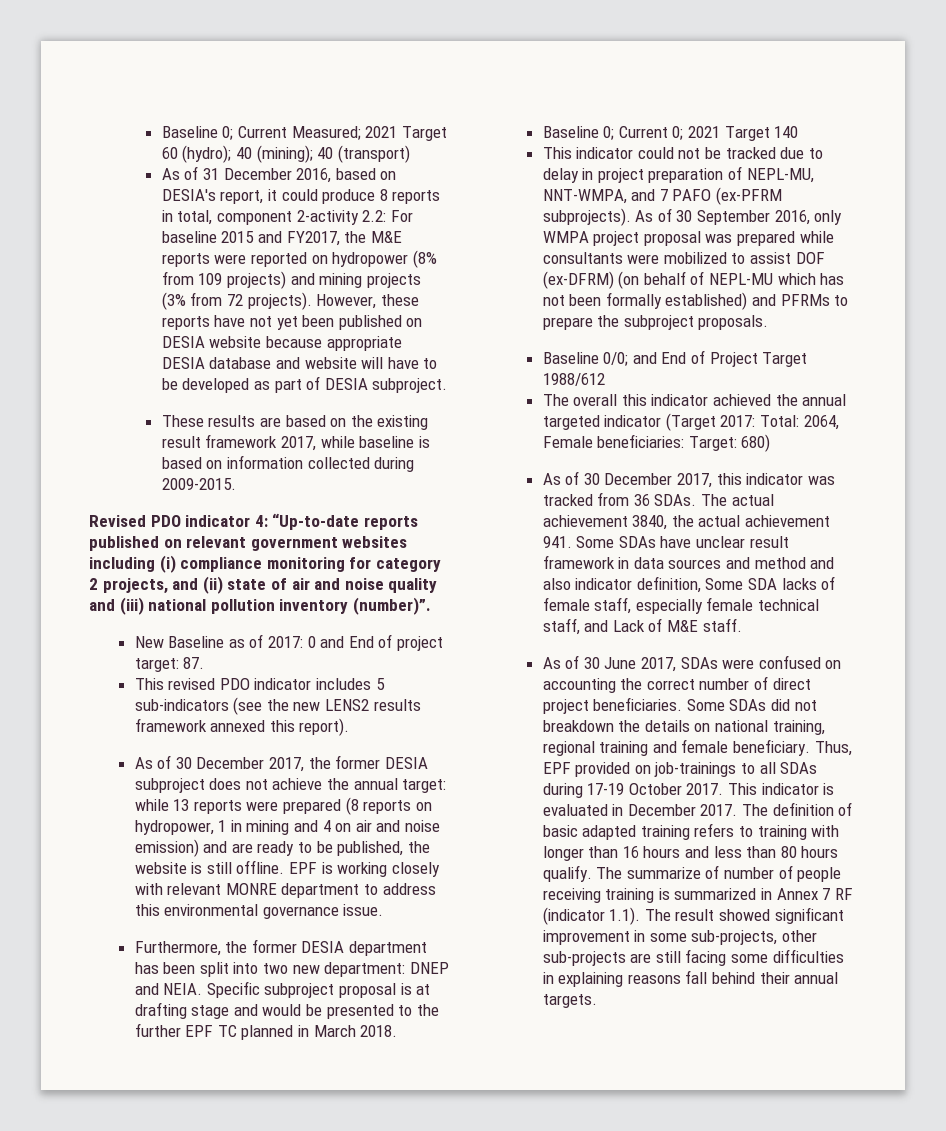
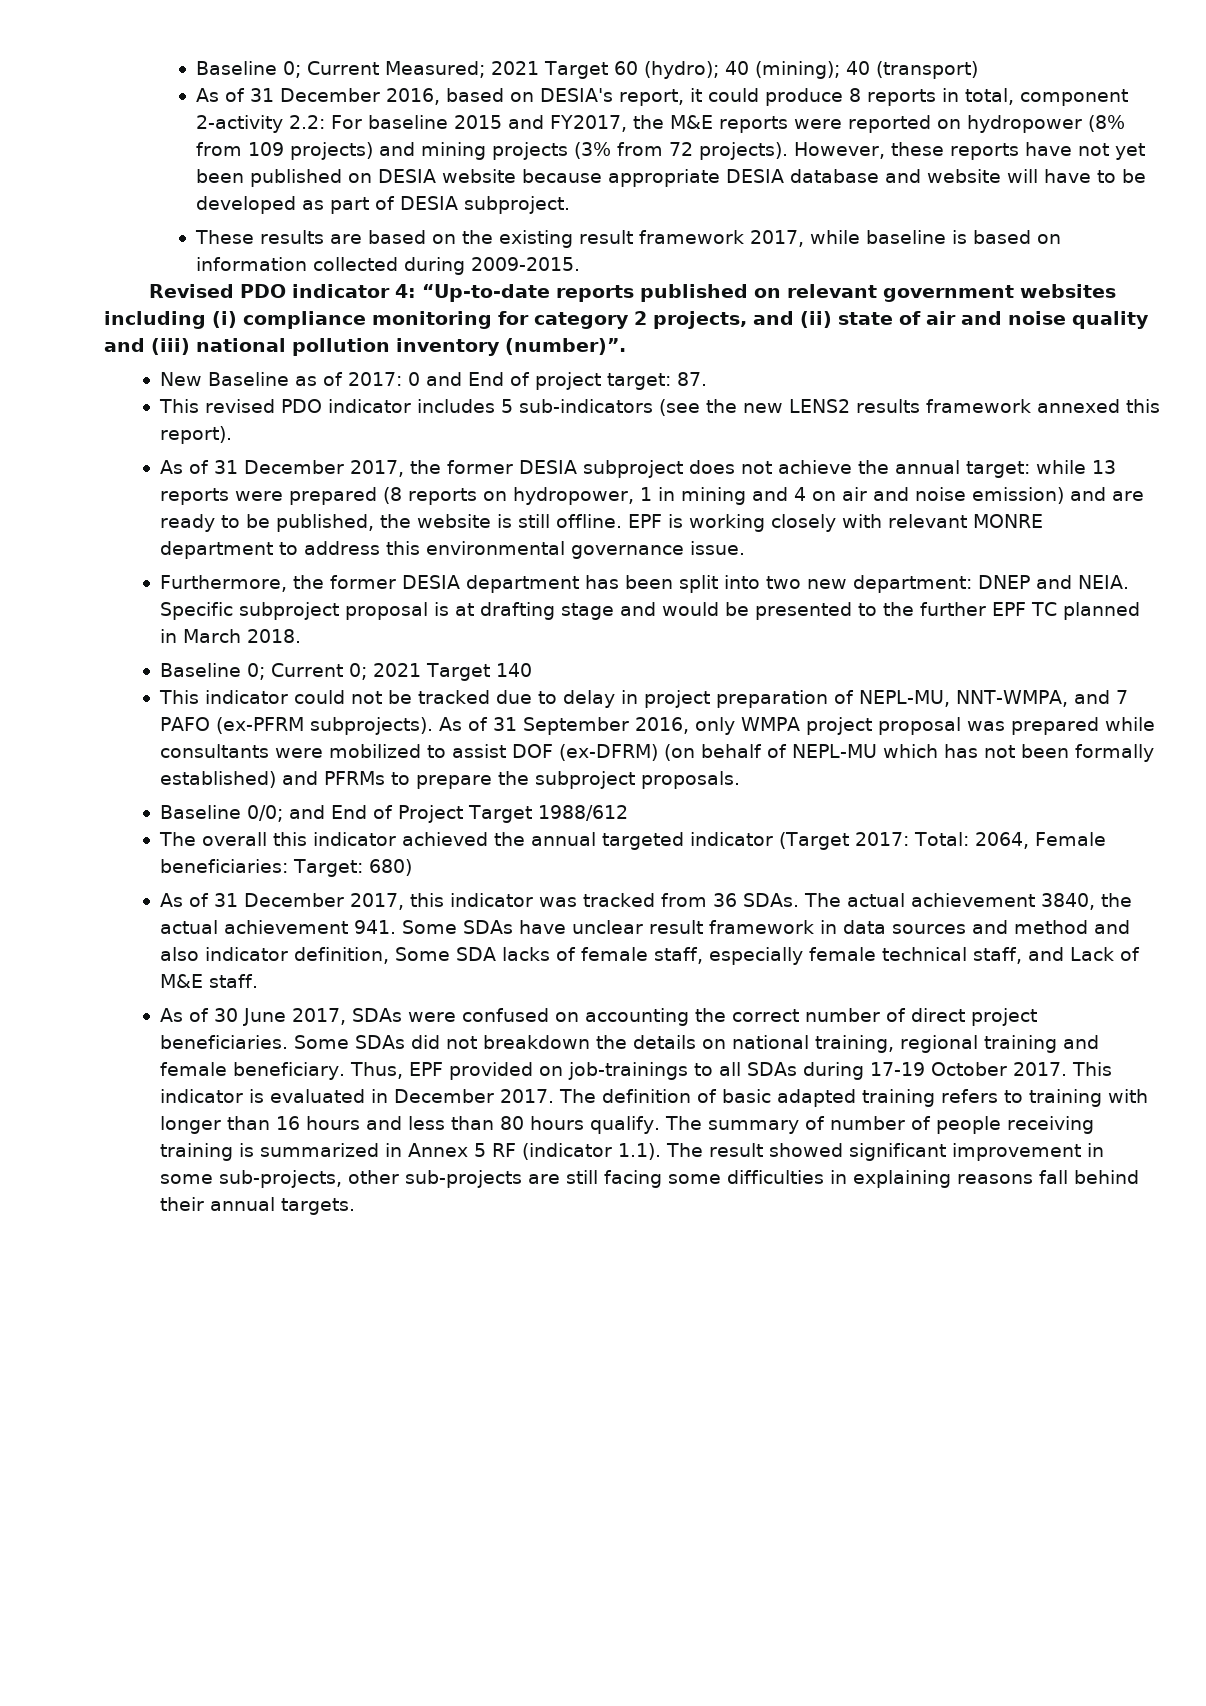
- As of 30 December 2017, the former DESIA subproject does not achieve the annual target: while 13 reports were prepared (8 reports on hydropower, 1 in mining and 4 on air and noise emission) and are ready to be published, the website is still offline.
+ As of 31 December 2017, the former DESIA subproject does not achieve the annual target: while 13 reports were prepared (8 reports on hydropower, 1 in mining and 4 on air and noise emission) and are ready to be published, the website is still offline.
- As of 30 September 2016, only WMPA project proposal was prepared while consultants were mobilized to assist DOF (ex-DFRM) (on behalf of NEPL-MU which has not been formally established) and PFRMs to prepare the subproject proposals.
+ As of 31 September 2016, only WMPA project proposal was prepared while consultants were mobilized to assist DOF (ex-DFRM) (on behalf of NEPL-MU which has not been formally established) and PFRMs to prepare the subproject proposals.
- As of 30 December 2017, this indicator was tracked from 36 SDAs.
+ As of 31 December 2017, this indicator was tracked from 36 SDAs.
- The summarize of number of people receiving training is summarized in Annex 7 RF (indicator 1.1). The result showed significant improvement in some sub-projects, other sub-projects are still facing some difficulties in explaining reasons fall behind their annual targets.
+ The summary of number of people receiving training is summarized in Annex 5 RF (indicator 1.1). The result showed significant improvement in some sub-projects, other sub-projects are still facing some difficulties in explaining reasons fall behind their annual targets.

